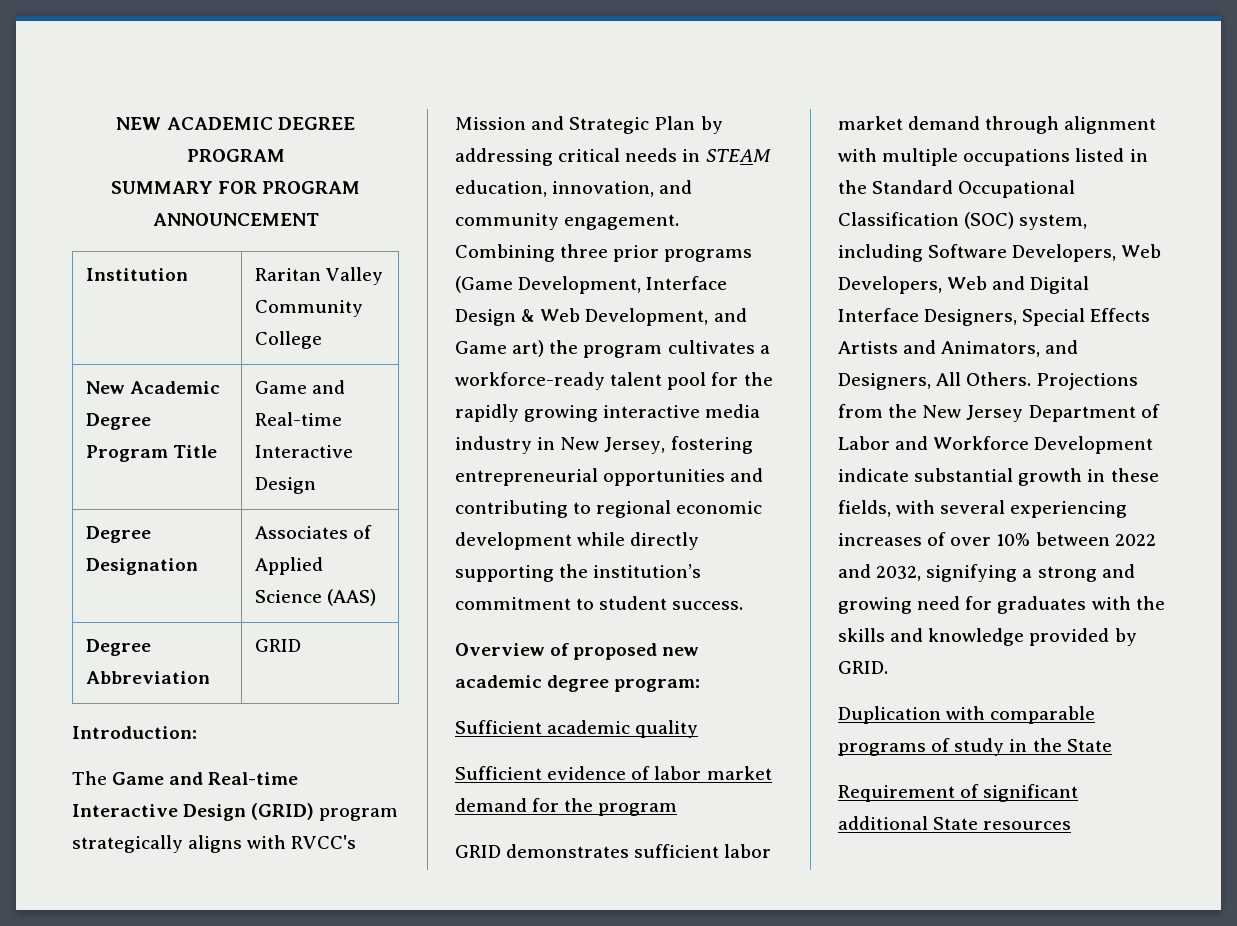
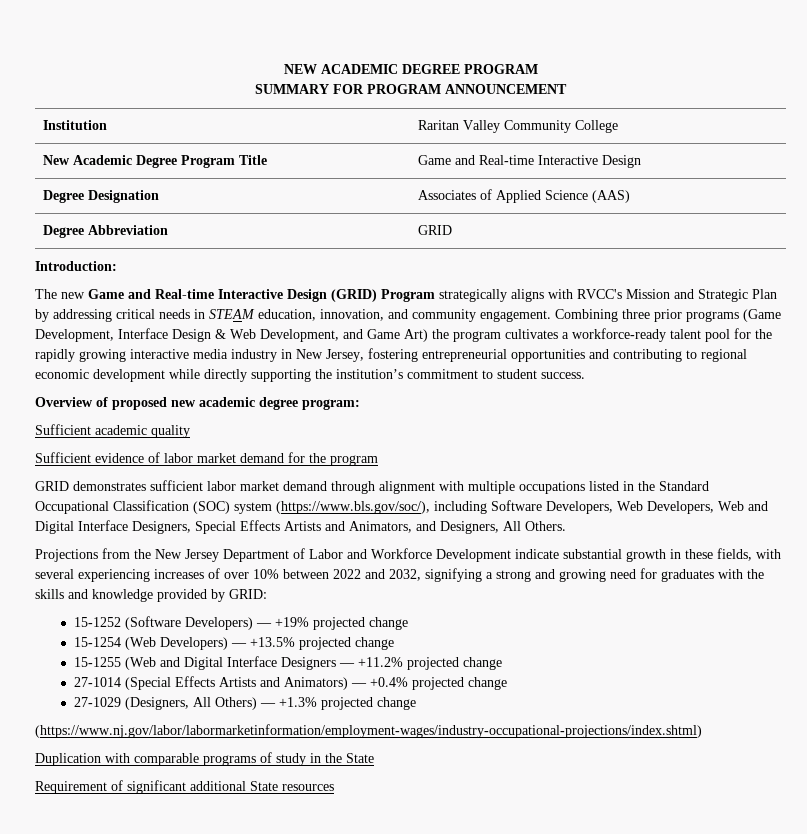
- The Game and Real-time Interactive Design (GRID) program strategically aligns with RVCC's Mission and Strategic Plan by addressing critical needs in STEAM education, innovation, and community engagement.
+ The new Game and Real-time Interactive Design (GRID) Program strategically aligns with RVCC's Mission and Strategic Plan by addressing critical needs in STEAM education, innovation, and community engagement.
- Combining three prior programs (Game Development, Interface Design & Web Development, and Game art) the program cultivates a workforce-ready talent pool for the rapidly growing interactive media industry in New Jersey, fostering entrepreneurial opportunities and contributing to regional economic development while directly supporting the institution’s commitment to student success.
+ Combining three prior programs (Game Development, Interface Design & Web Development, and Game Art) the program cultivates a workforce-ready talent pool for the rapidly growing interactive media industry in New Jersey, fostering entrepreneurial opportunities and contributing to regional economic development while directly supporting the institution’s commitment to student success.
- GRID demonstrates sufficient labor market demand through alignment with multiple occupations listed in the Standard Occupational Classification (SOC) system, including Software Developers, Web Developers, Web and Digital Interface Designers, Special Effects Artists and Animators, and Designers, All Others. Projections from the New Jersey Department of Labor and Workforce Development indicate substantial growth in these fields, with several experiencing increases of over 10% between 2022 and 2032, signifying a strong and growing need for graduates with the skills and knowledge provided by GRID.
+ GRID demonstrates sufficient labor market demand through alignment with multiple occupations listed in the Standard Occupational Classification (SOC) system (https://www.bls.gov/soc/), including Software Developers, Web Developers, Web and Digital Interface Designers, Special Effects Artists and Animators, and Designers, All Others.
+ Projections from the New Jersey Department of Labor and Workforce Development indicate substantial growth in these fields, with several experiencing increases of over 10% between 2022 and 2032, signifying a strong and growing need for graduates with the skills and knowledge provided by GRID:
+ 15-1252 (Software Developers) — +19% projected change
+ 15-1254 (Web Developers) — +13.5% projected change
+ 15-1255 (Web and Digital Interface Designers — +11.2% projected change
+ 27-1014 (Special Effects Artists and Animators) — +0.4% projected change
+ 27-1029 (Designers, All Others) — +1.3% projected change
+ (https://www.nj.gov/labor/labormarketinformation/employment-wages/industry-occupational-projections/index.shtml)

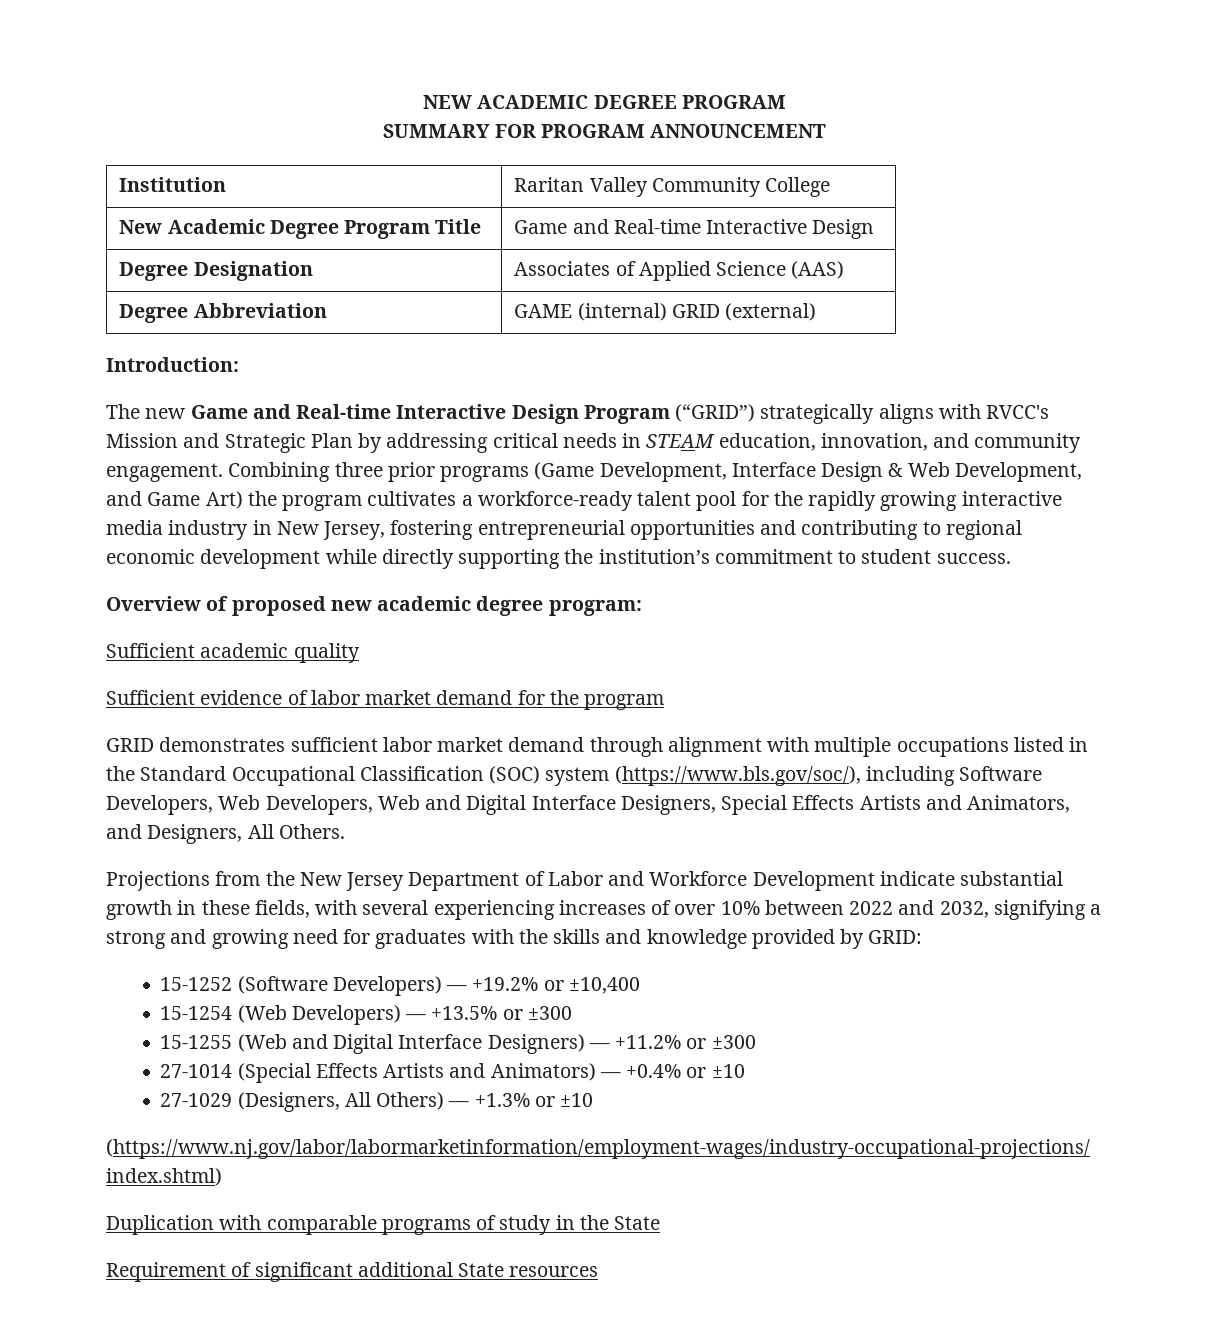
- Degree Abbreviation | GRID
+ Degree Abbreviation | GAME (internal) GRID (external)
- The new Game and Real-time Interactive Design (GRID) Program strategically aligns with RVCC's Mission and Strategic Plan by addressing critical needs in STEAM education, innovation, and community engagement.
+ The new Game and Real-time Interactive Design Program (“GRID”) strategically aligns with RVCC's Mission and Strategic Plan by addressing critical needs in STEAM education, innovation, and community engagement.
- 15-1252 (Software Developers) — +19% projected change
+ 15-1252 (Software Developers) — +19.2% or ±10,400
- 15-1254 (Web Developers) — +13.5% projected change
+ 15-1254 (Web Developers) — +13.5% or ±300
- 15-1255 (Web and Digital Interface Designers — +11.2% projected change
+ 15-1255 (Web and Digital Interface Designers) — +11.2% or ±300
- 27-1014 (Special Effects Artists and Animators) — +0.4% projected change
+ 27-1014 (Special Effects Artists and Animators) — +0.4% or ±10
- 27-1029 (Designers, All Others) — +1.3% projected change
+ 27-1029 (Designers, All Others) — +1.3% or ±10

